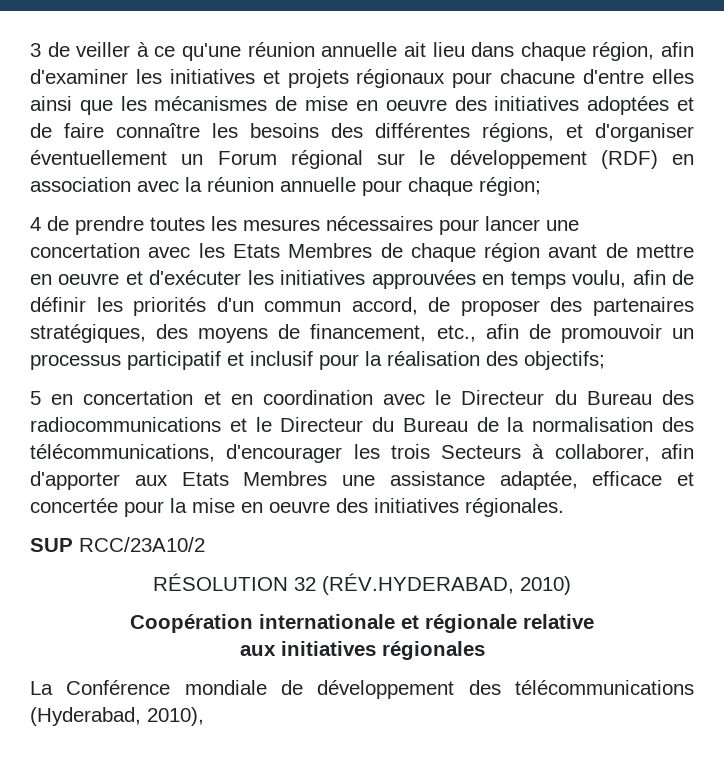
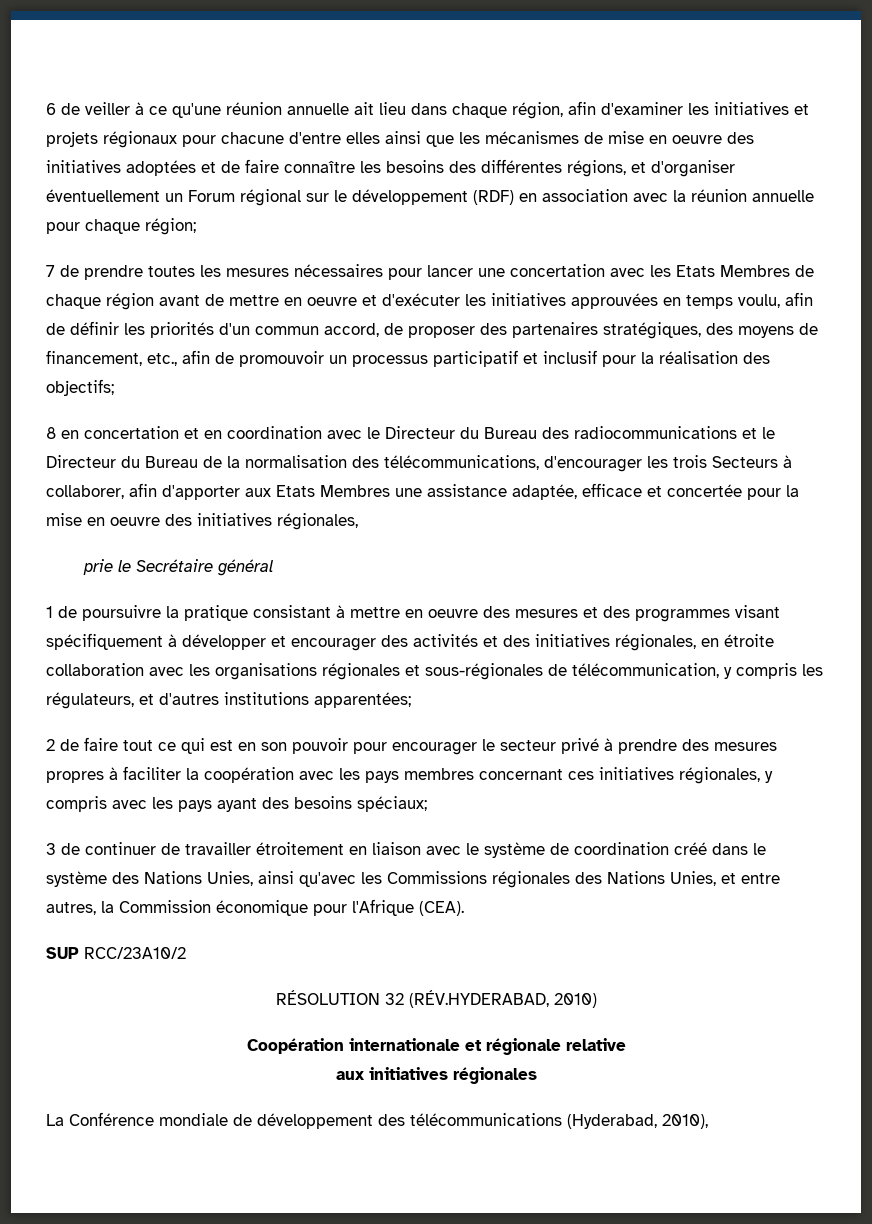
- 3 de veiller à ce qu'une réunion annuelle ait lieu dans chaque région, afin d'examiner les initiatives et projets régionaux pour chacune d'entre elles ainsi que les mécanismes de mise en oeuvre des initiatives adoptées et de faire connaître les besoins des différentes régions, et d'organiser éventuellement un Forum régional sur le développement (RDF) en association avec la réunion annuelle pour chaque région;
+ 6 de veiller à ce qu'une réunion annuelle ait lieu dans chaque région, afin d'examiner les initiatives et projets régionaux pour chacune d'entre elles ainsi que les mécanismes de mise en oeuvre des initiatives adoptées et de faire connaître les besoins des différentes régions, et d'organiser éventuellement un Forum régional sur le développement (RDF) en association avec la réunion annuelle pour chaque région;
- 4 de prendre toutes les mesures nécessaires pour lancer une concertation avec les Etats Membres de chaque région avant de mettre en oeuvre et d'exécuter les initiatives approuvées en temps voulu, afin de définir les priorités d'un commun accord, de proposer des partenaires stratégiques, des moyens de financement, etc., afin de promouvoir un processus participatif et inclusif pour la réalisation des objectifs;
+ 7 de prendre toutes les mesures nécessaires pour lancer une concertation avec les Etats Membres de chaque région avant de mettre en oeuvre et d'exécuter les initiatives approuvées en temps voulu, afin de définir les priorités d'un commun accord, de proposer des partenaires stratégiques, des moyens de financement, etc., afin de promouvoir un processus participatif et inclusif pour la réalisation des objectifs;
- 5 en concertation et en coordination avec le Directeur du Bureau des radiocommunications et le Directeur du Bureau de la normalisation des télécommunications, d'encourager les trois Secteurs à collaborer, afin d'apporter aux Etats Membres une assistance adaptée, efficace et concertée pour la mise en oeuvre des initiatives régionales.
+ 8 en concertation et en coordination avec le Directeur du Bureau des radiocommunications et le Directeur du Bureau de la normalisation des télécommunications, d'encourager les trois Secteurs à collaborer, afin d'apporter aux Etats Membres une assistance adaptée, efficace et concertée pour la mise en oeuvre des initiatives régionales,
+ prie le Secrétaire général
+ 1 de poursuivre la pratique consistant à mettre en oeuvre des mesures et des programmes visant spécifiquement à développer et encourager des activités et des initiatives régionales, en étroite collaboration avec les organisations régionales et sous-régionales de télécommunication, y compris les régulateurs, et d'autres institutions apparentées;
+ 2 de faire tout ce qui est en son pouvoir pour encourager le secteur privé à prendre des mesures propres à faciliter la coopération avec les pays membres concernant ces initiatives régionales, y compris avec les pays ayant des besoins spéciaux;
+ 3 de continuer de travailler étroitement en liaison avec le système de coordination créé dans le système des Nations Unies, ainsi qu'avec les Commissions régionales des Nations Unies, et entre autres, la Commission économique pour l'Afrique (CEA).

